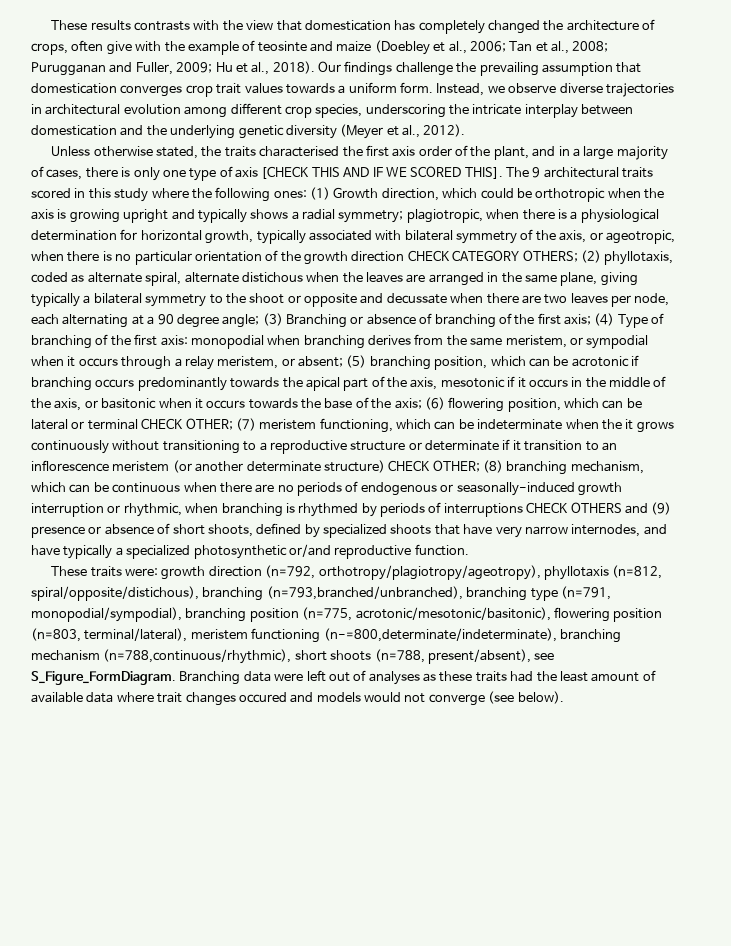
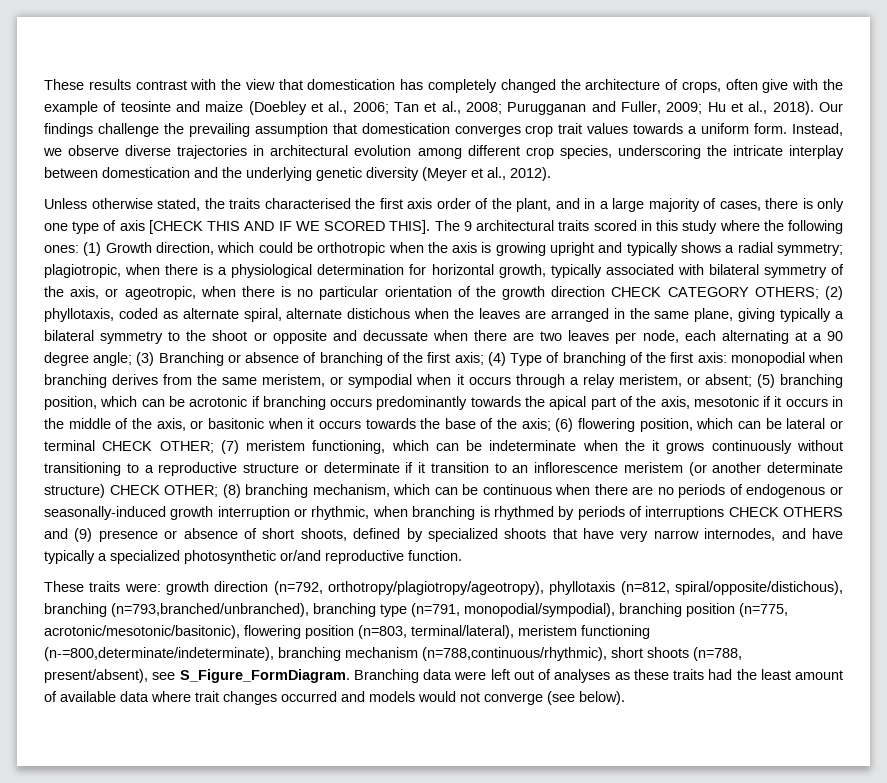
- These results contrasts with the view that domestication has completely changed the architecture of crops, often give with the example of teosinte and maize (Doebley et al., 2006; Tan et al., 2008; Purugganan and Fuller, 2009; Hu et al., 2018).
+ These results contrast with the view that domestication has completely changed the architecture of crops, often give with the example of teosinte and maize (Doebley et al., 2006; Tan et al., 2008; Purugganan and Fuller, 2009; Hu et al., 2018).
- Branching data were left out of analyses as these traits had the least amount of available data where trait changes occured and models would not converge (see below).
+ Branching data were left out of analyses as these traits had the least amount of available data where trait changes occurred and models would not converge (see below).

